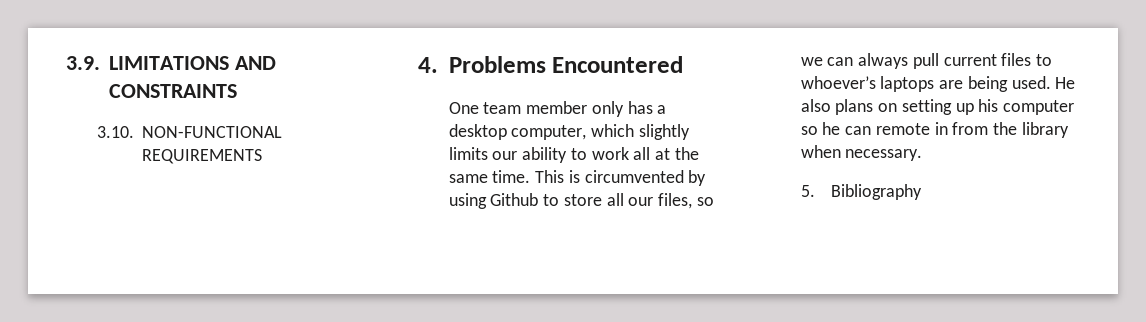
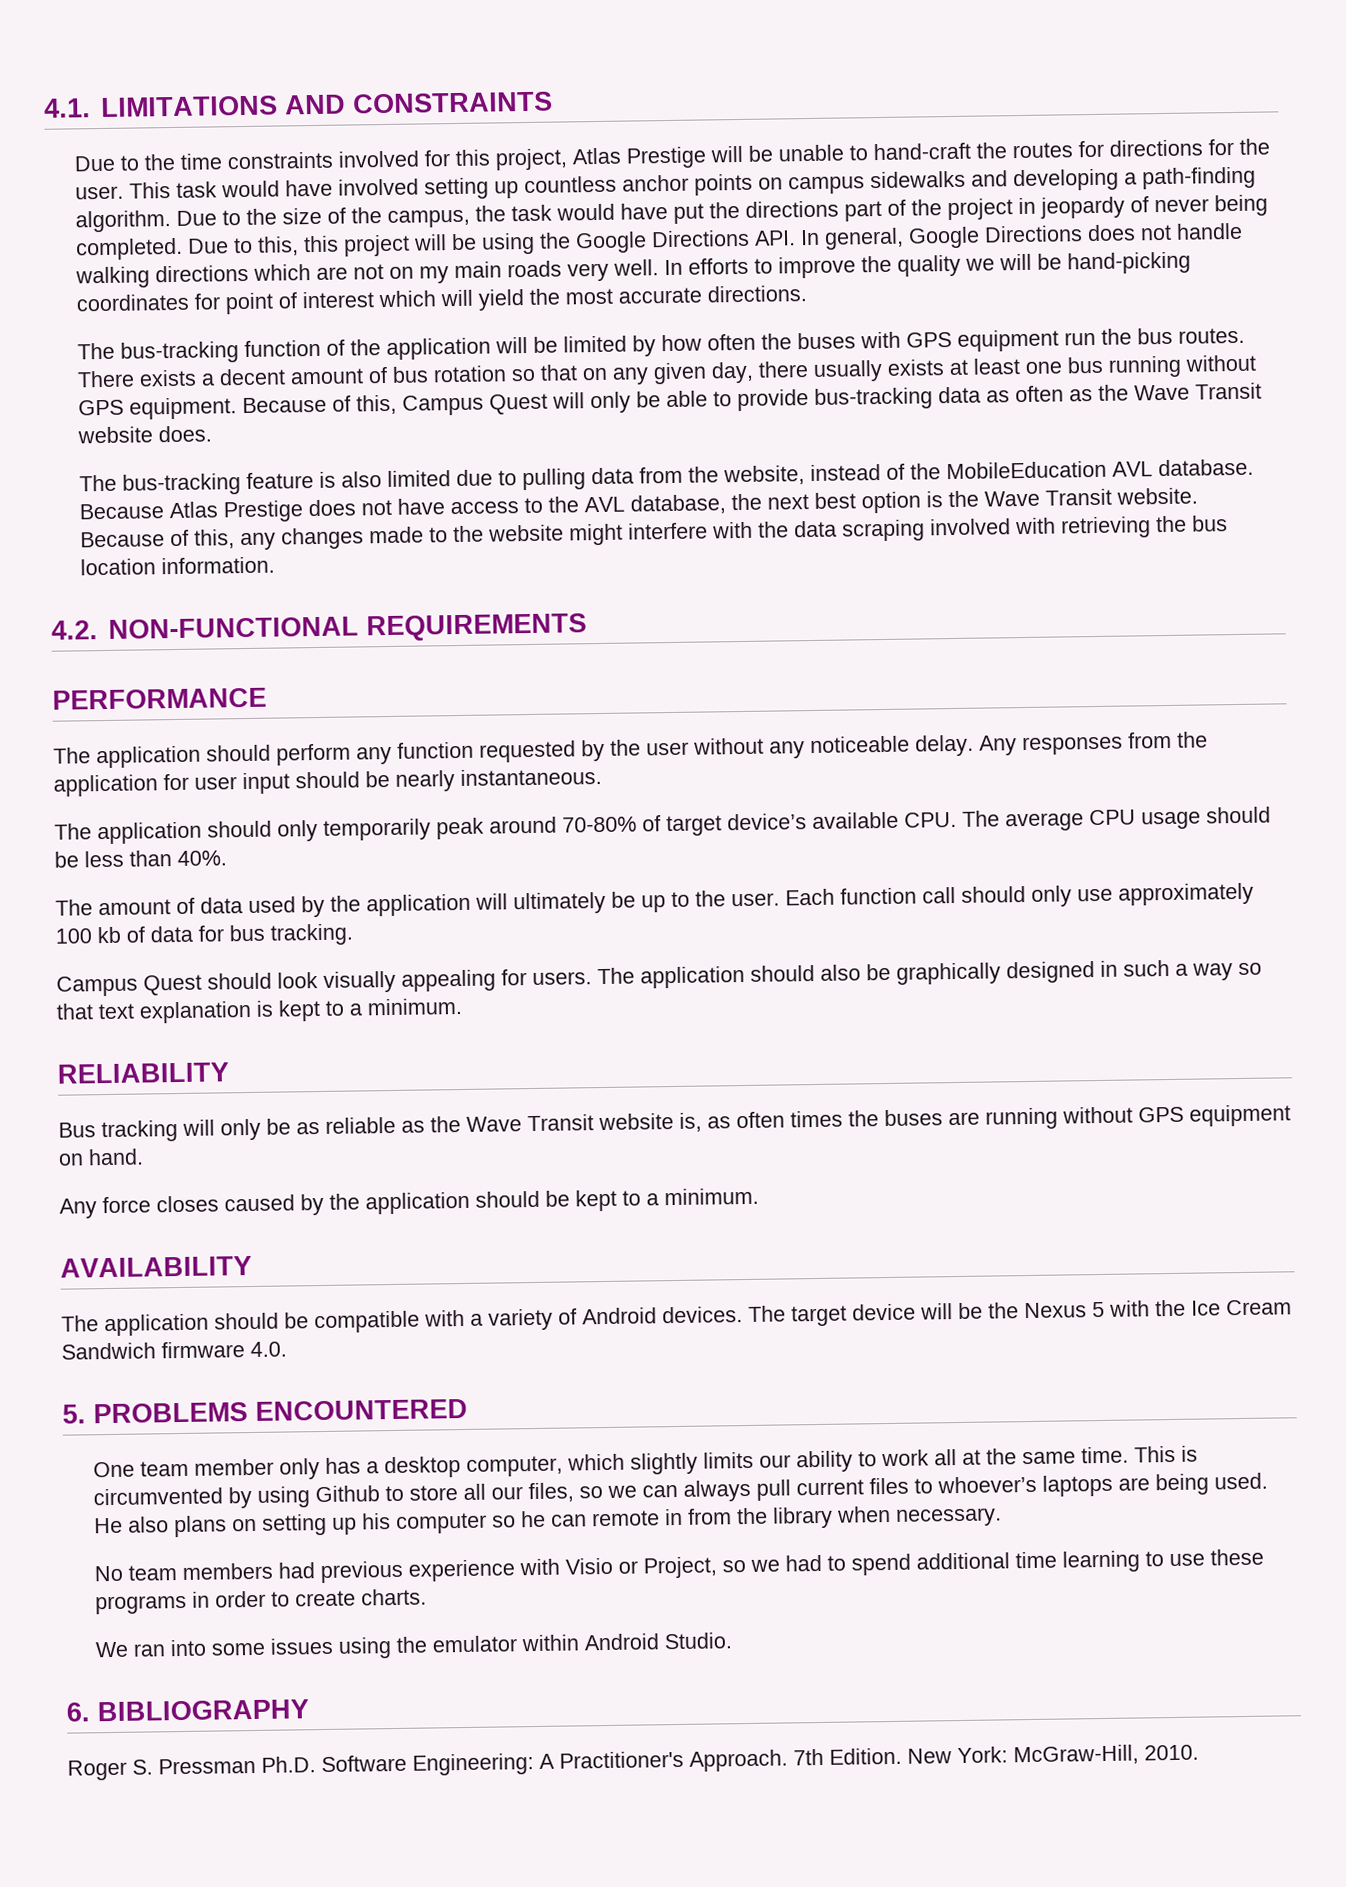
- 3.9. LIMITATIONS AND CONSTRAINTS
+ 4.1. LIMITATIONS AND CONSTRAINTS
- 3.10. NON-FUNCTIONAL REQUIREMENTS
- 4. Problems Encountered
+ Due to the time constraints involved for this project, Atlas Prestige will be unable to hand-craft the routes for directions for the user. This task would have involved setting up countless anchor points on campus sidewalks and developing a path-finding algorithm. Due to the size of the campus, the task would have put the directions part of the project in jeopardy of never being completed. Due to this, this project will be using the Google Directions API. In general, Google Directions does not handle walking directions which are not on my main roads very well. In efforts to improve the quality we will be hand-picking coordinates for point of interest which will yield the most accurate directions.
+ The bus-tracking function of the application will be limited by how often the buses with GPS equipment run the bus routes. There exists a decent amount of bus rotation so that on any given day, there usually exists at least one bus running without GPS equipment. Because of this, Campus Quest will only be able to provide bus-tracking data as often as the Wave Transit website does.
+ The bus-tracking feature is also limited due to pulling data from the website, instead of the MobileEducation AVL database. Because Atlas Prestige does not have access to the AVL database, the next best option is the Wave Transit website. Because of this, any changes made to the website might interfere with the data scraping involved with retrieving the bus location information.
+ 4.2. NON-FUNCTIONAL REQUIREMENTS
+ PERFORMANCE
+ The application should perform any function requested by the user without any noticeable delay. Any responses from the application for user input should be nearly instantaneous.
+ The application should only temporarily peak around 70-80% of target device’s available CPU. The average CPU usage should be less than 40%.
+ The amount of data used by the application will ultimately be up to the user. Each function call should only use approximately 100 kb of data for bus tracking.
+ Campus Quest should look visually appealing for users. The application should also be graphically designed in such a way so that text explanation is kept to a minimum.
+ RELIABILITY
+ Bus tracking will only be as reliable as the Wave Transit website is, as often times the buses are running without GPS equipment on hand.
+ Any force closes caused by the application should be kept to a minimum.
+ AVAILABILITY
+ The application should be compatible with a variety of Android devices. The target device will be the Nexus 5 with the Ice Cream Sandwich firmware 4.0.
+ 5. PROBLEMS ENCOUNTERED
- 5. Bibliography
+ No team members had previous experience with Visio or Project, so we had to spend additional time learning to use these programs in order to create charts.
+ We ran into some issues using the emulator within Android Studio.
+ 6. BIBLIOGRAPHY
+ Roger S. Pressman Ph.D. Software Engineering: A Practitioner's Approach. 7th Edition. New York: McGraw-Hill, 2010.

